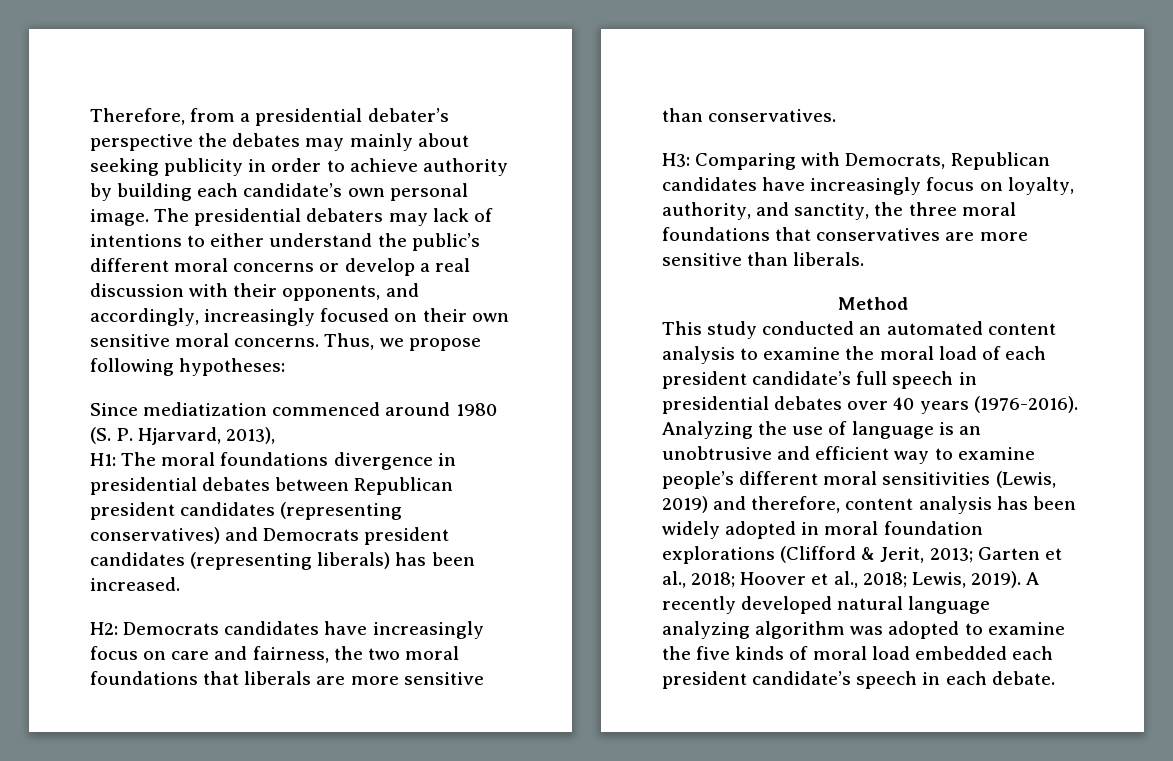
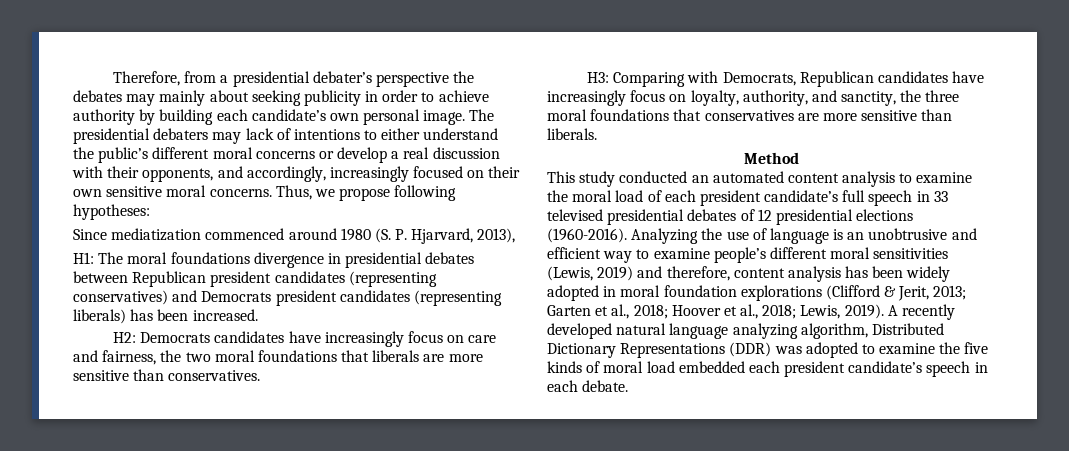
- This study conducted an automated content analysis to examine the moral load of each president candidate’s full speech in presidential debates over 40 years (1976-2016).
+ This study conducted an automated content analysis to examine the moral load of each president candidate’s full speech in 33 televised presidential debates of 12 presidential elections (1960-2016).
- A recently developed natural language analyzing algorithm was adopted to examine the five kinds of moral load embedded each president candidate’s speech in each debate.
+ A recently developed natural language analyzing algorithm, Distributed Dictionary Representations (DDR) was adopted to examine the five kinds of moral load embedded each president candidate’s speech in each debate.

